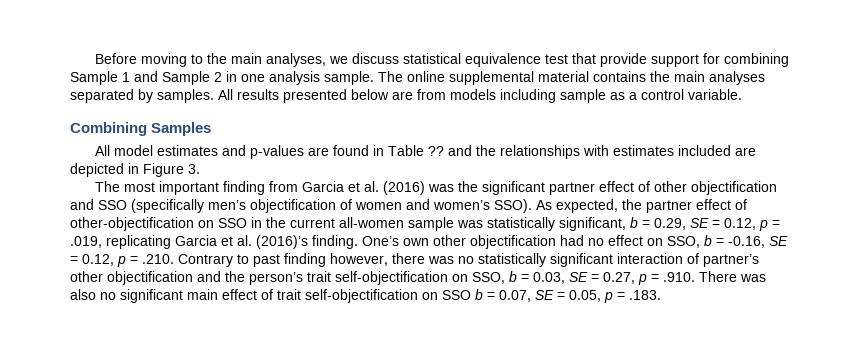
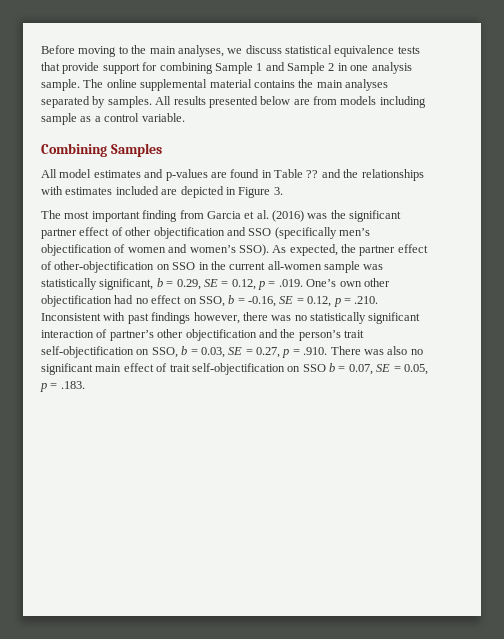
- Before moving to the main analyses, we discuss statistical equivalence test that provide support for combining Sample 1 and Sample 2 in one analysis sample.
+ Before moving to the main analyses, we discuss statistical equivalence tests that provide support for combining Sample 1 and Sample 2 in one analysis sample.
- As expected, the partner effect of other-objectification on SSO in the current all-women sample was statistically significant, b = 0.29, SE = 0.12, p = .019, replicating Garcia et al. (2016)’s finding. One’s own other objectification had no effect on SSO, b = -0.16, SE = 0.12, p = .210. Contrary to past finding however, there was no statistically significant interaction of partner’s other objectification and the person’s trait self-objectification on SSO, b = 0.03, SE = 0.27, p = .910. There was also no significant main effect of trait self-objectification on SSO b = 0.07, SE = 0.05, p = .183.
+ As expected, the partner effect of other-objectification on SSO in the current all-women sample was statistically significant, b = 0.29, SE = 0.12, p = .019. One’s own other objectification had no effect on SSO, b = -0.16, SE = 0.12, p = .210. Inconsistent with past findings however, there was no statistically significant interaction of partner’s other objectification and the person’s trait self-objectification on SSO, b = 0.03, SE = 0.27, p = .910. There was also no significant main effect of trait self-objectification on SSO b = 0.07, SE = 0.05, p = .183.

